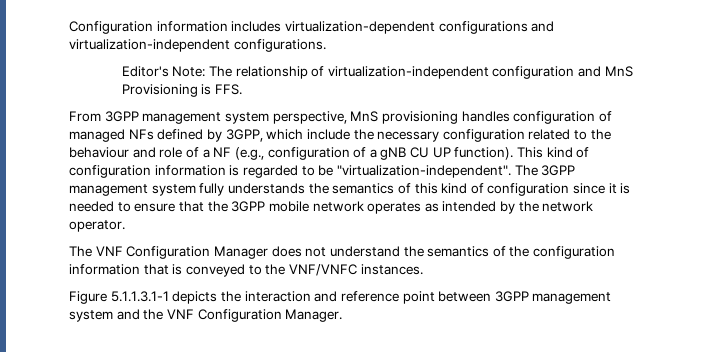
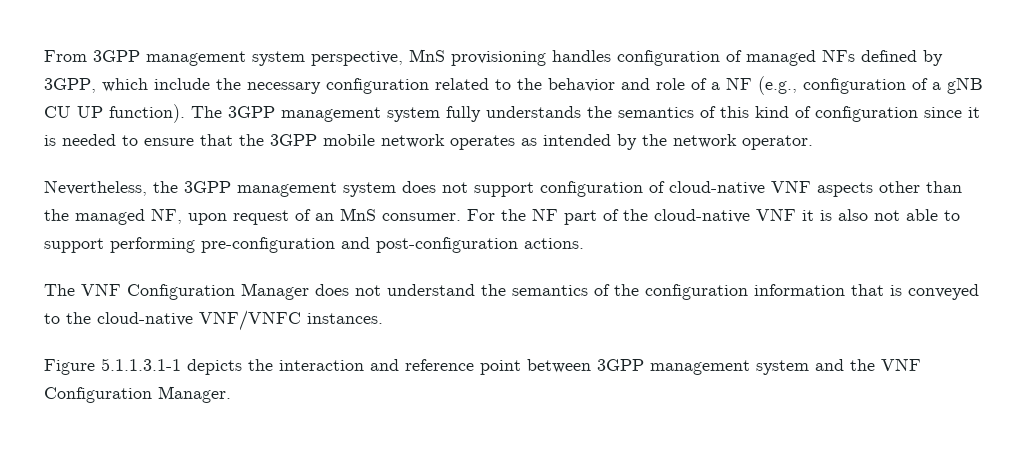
- Configuration information includes virtualization-dependent configurations and virtualization-independent configurations.
- Editor's Note: The relationship of virtualization-independent configuration and MnS Provisioning is FFS.
- From 3GPP management system perspective, MnS provisioning handles configuration of managed NFs defined by 3GPP, which include the necessary configuration related to the behaviour and role of a NF (e.g., configuration of a gNB CU UP function).
+ From 3GPP management system perspective, MnS provisioning handles configuration of managed NFs defined by 3GPP, which include the necessary configuration related to the behavior and role of a NF (e.g., configuration of a gNB CU UP function).
- This kind of configuration information is regarded to be "virtualization-independent".
+ Nevertheless, the 3GPP management system does not support configuration of cloud-native VNF aspects other than the managed NF, upon request of an MnS consumer. For the NF part of the cloud-native VNF it is also not able to support performing pre-configuration and post-configuration actions.
- The VNF Configuration Manager does not understand the semantics of the configuration information that is conveyed to the VNF/VNFC instances.
+ The VNF Configuration Manager does not understand the semantics of the configuration information that is conveyed to the cloud-native VNF/VNFC instances.

